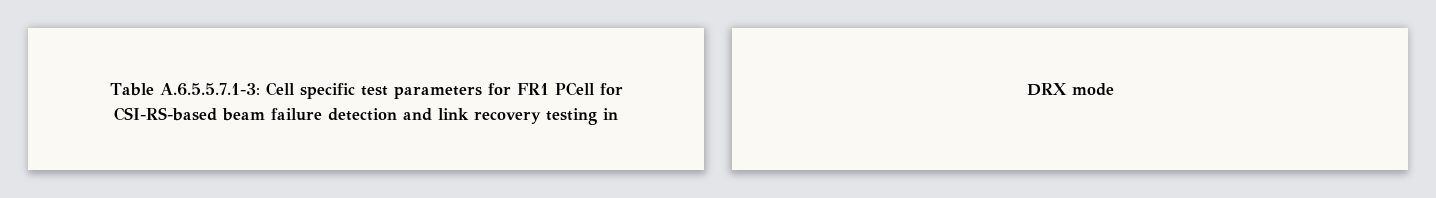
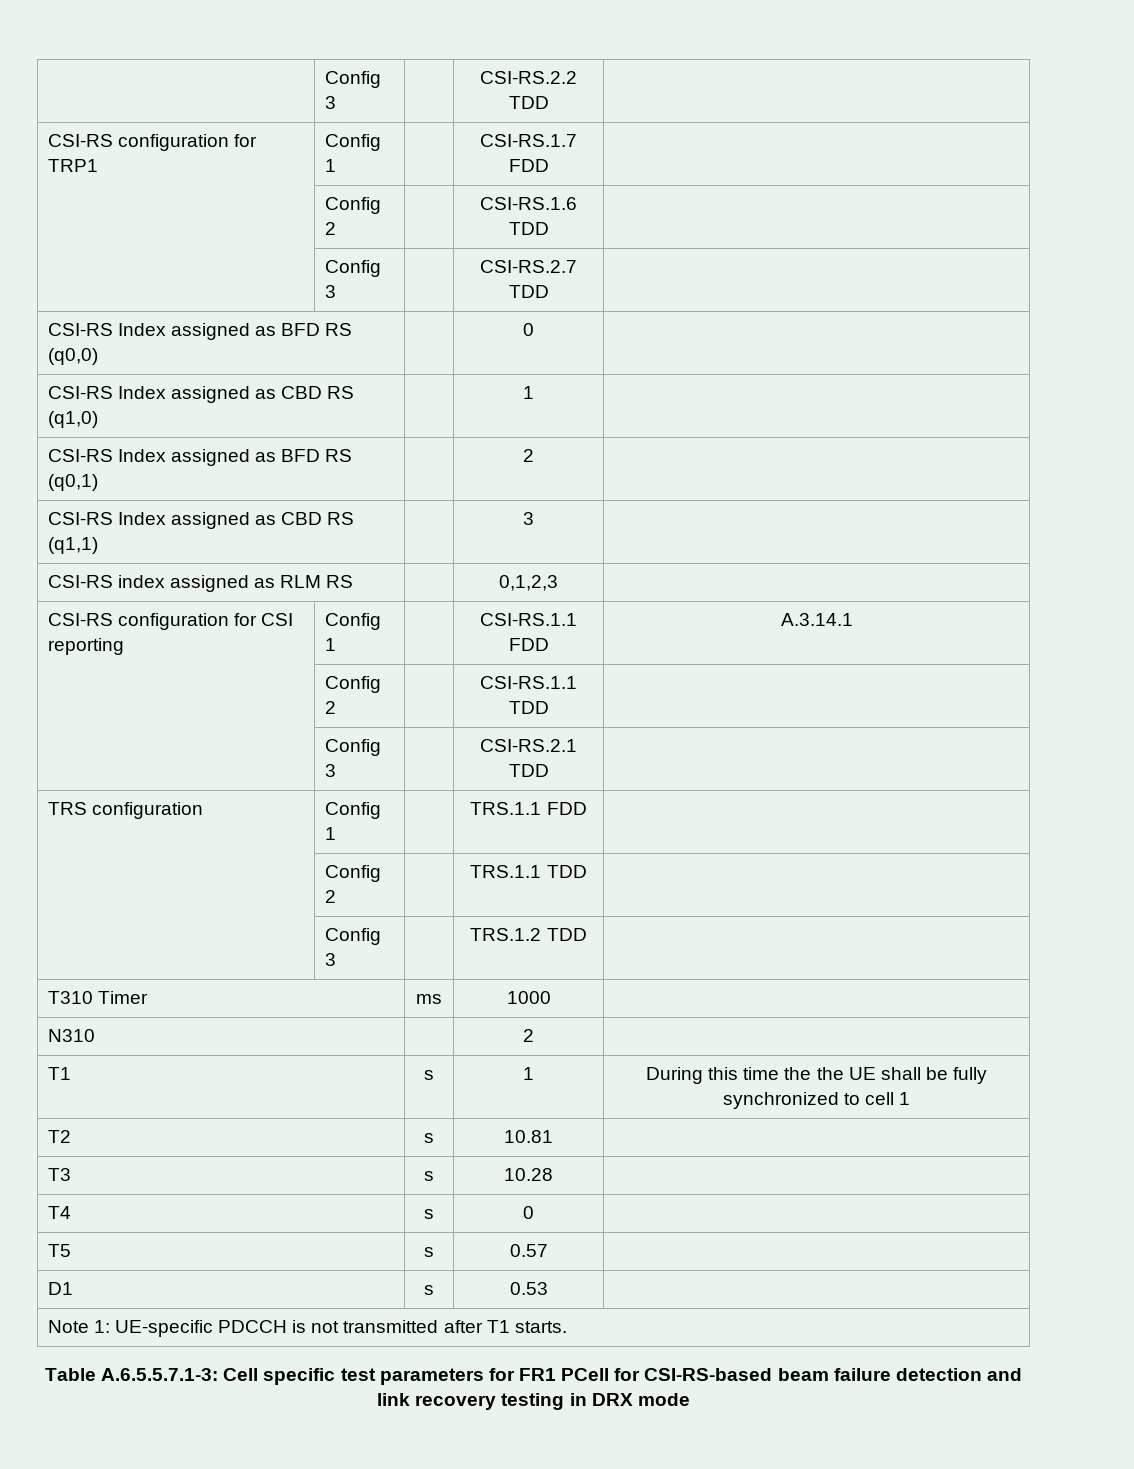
+ | Config 3 | | CSI-RS.2.2 TDD |
+ CSI-RS configuration for TRP1 | Config 1 | | CSI-RS.1.7 FDD |
+ | Config 2 | | CSI-RS.1.6 TDD |
+ | Config 3 | | CSI-RS.2.7 TDD |
+ CSI-RS Index assigned as BFD RS (q0,0) | | 0 |
+ CSI-RS Index assigned as CBD RS (q1,0) | | 1 |
+ CSI-RS Index assigned as BFD RS (q0,1) | | 2 |
+ CSI-RS Index assigned as CBD RS (q1,1) | | 3 |
+ CSI-RS index assigned as RLM RS | | 0,1,2,3 |
+ CSI-RS configuration for CSI reporting | Config 1 | | CSI-RS.1.1 FDD | A.3.14.1
+ | Config 2 | | CSI-RS.1.1 TDD |
+ | Config 3 | | CSI-RS.2.1 TDD |
+ TRS configuration | Config 1 | | TRS.1.1 FDD |
+ | Config 2 | | TRS.1.1 TDD |
+ | Config 3 | | TRS.1.2 TDD |
+ T310 Timer | ms | 1000 |
+ N310 | | 2 |
+ T1 | s | 1 | During this time the the UE shall be fully synchronized to cell 1
+ T2 | s | 10.81 |
+ T3 | s | 10.28 |
+ T4 | s | 0 |
+ T5 | s | 0.57 |
+ D1 | s | 0.53 |
+ Note 1: UE-specific PDCCH is not transmitted after T1 starts.

